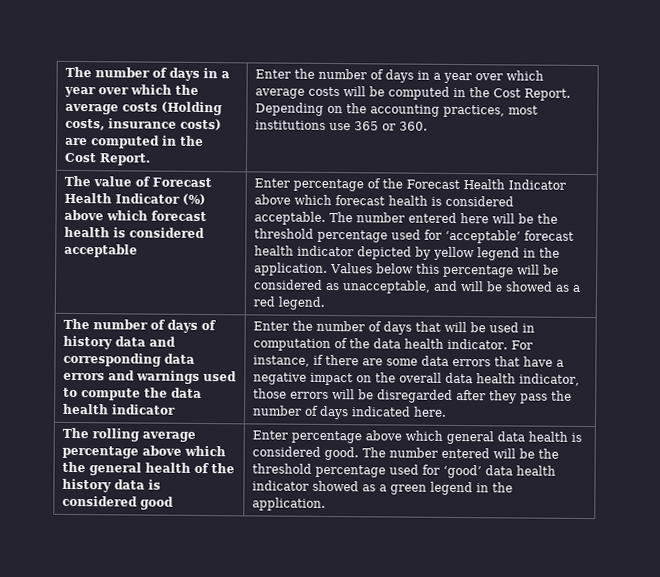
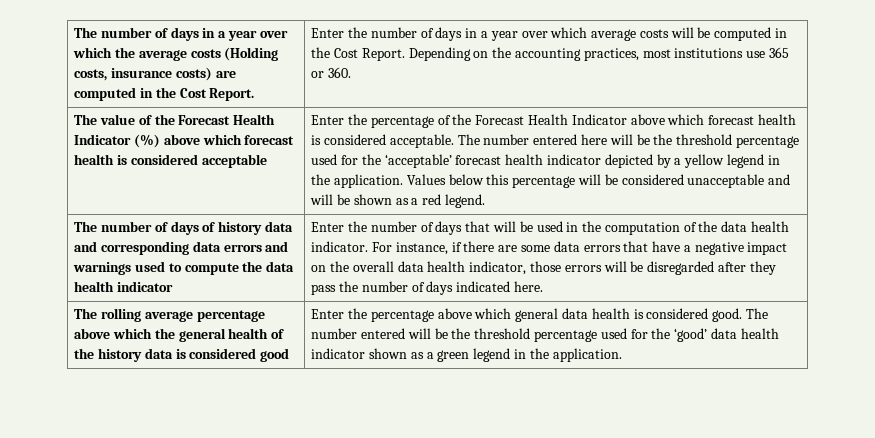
- The value of Forecast Health Indicator (%) above which forecast health is considered acceptable
+ The value of the Forecast Health Indicator (%) above which forecast health is considered acceptable
- Enter percentage of the Forecast Health Indicator above which forecast health is considered acceptable.
+ Enter the percentage of the Forecast Health Indicator above which forecast health is considered acceptable.
- The number entered here will be the threshold percentage used for ‘acceptable’ forecast health indicator depicted by yellow legend in the application.
+ The number entered here will be the threshold percentage used for the ‘acceptable’ forecast health indicator depicted by a yellow legend in the application.
- Values below this percentage will be considered as unacceptable, and will be showed as a red legend.
+ Values below this percentage will be considered unacceptable and will be shown as a red legend.
- Enter the number of days that will be used in computation of the data health indicator.
+ Enter the number of days that will be used in the computation of the data health indicator.
- Enter percentage above which general data health is considered good.
+ Enter the percentage above which general data health is considered good.
- The number entered will be the threshold percentage used for ‘good’ data health indicator showed as a green legend in the application.
+ The number entered will be the threshold percentage used for the ‘good’ data health indicator shown as a green legend in the application.

